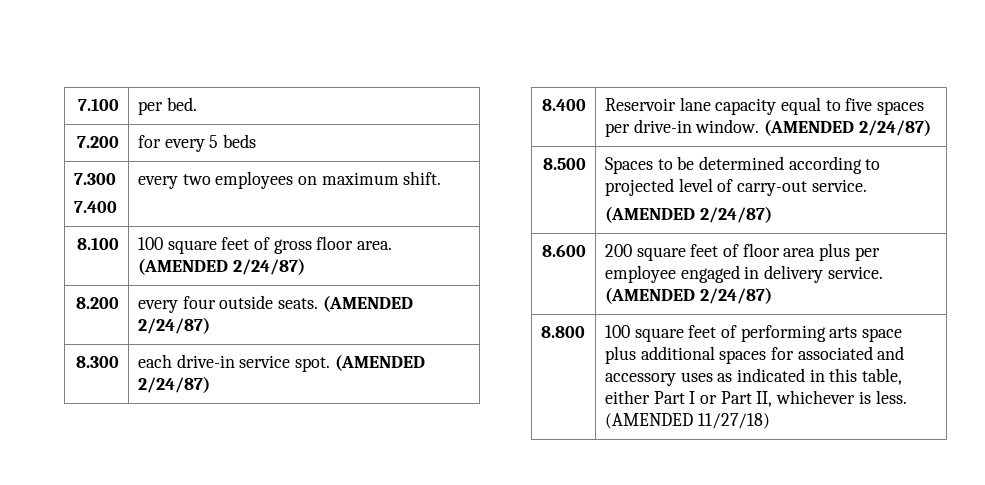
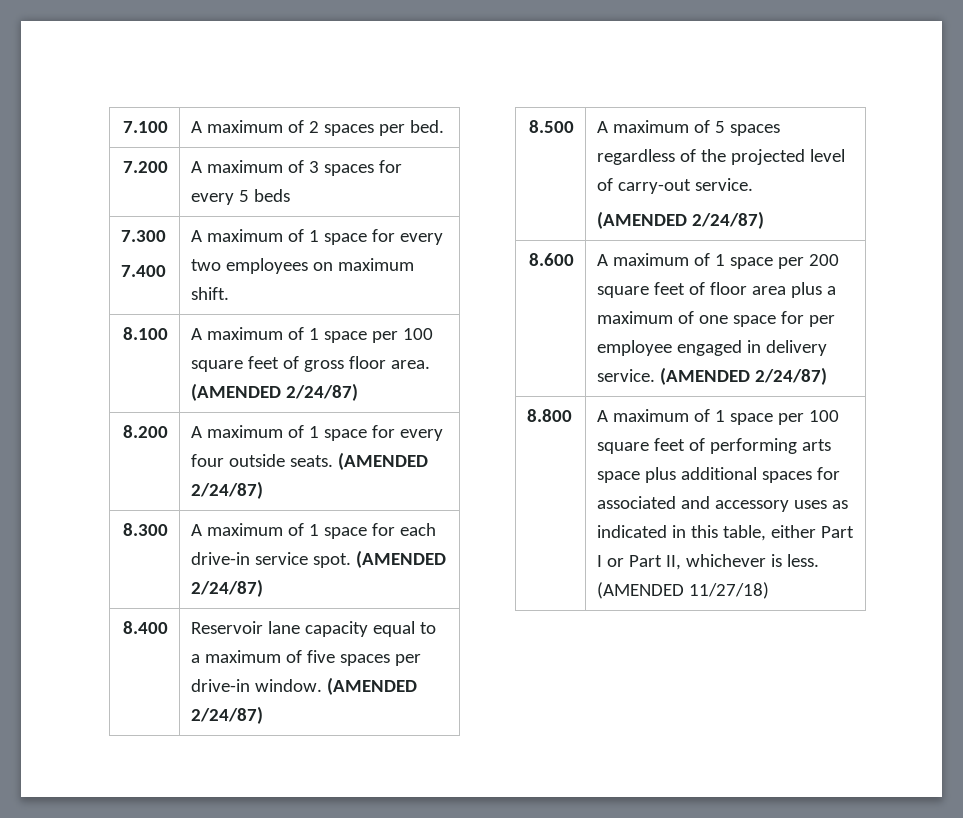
- 7.100 | per bed.
- 7.200 | for every 5 beds
+ 7.100 | A maximum of 2 spaces per bed.
+ 7.200 | A maximum of 3 spaces for every 5 beds
  7.300
- 7.400 | every two employees on maximum shift.
+ 7.400 | A maximum of 1 space for every two employees on maximum shift.
- 8.100 | 100 square feet of gross floor area. (AMENDED 2/24/87)
+ 8.100 | A maximum of 1 space per 100 square feet of gross floor area. (AMENDED 2/24/87)
- 8.200 | every four outside seats. (AMENDED 2/24/87)
+ 8.200 | A maximum of 1 space for every four outside seats. (AMENDED 2/24/87)
- 8.300 | each drive-in service spot. (AMENDED 2/24/87)
+ 8.300 | A maximum of 1 space for each drive-in service spot. (AMENDED 2/24/87)
- 8.400 | Reservoir lane capacity equal to five spaces per drive-in window. (AMENDED 2/24/87)
+ 8.400 | Reservoir lane capacity equal to a maximum of five spaces per drive-in window. (AMENDED 2/24/87)
- 8.500 | Spaces to be determined according to projected level of carry-out service.
+ 8.500 | A maximum of 5 spaces regardless of the projected level of carry-out service.
- 8.600 | 200 square feet of floor area plus per employee engaged in delivery service. (AMENDED 2/24/87)
+ 8.600 | A maximum of 1 space per 200 square feet of floor area plus a maximum of one space for per employee engaged in delivery service. (AMENDED 2/24/87)
- 8.800 | 100 square feet of performing arts space plus additional spaces for associated and accessory uses as indicated in this table, either Part I or Part II, whichever is less. (AMENDED 11/27/18)
+ 8.800 | A maximum of 1 space per 100 square feet of performing arts space plus additional spaces for associated and accessory uses as indicated in this table, either Part I or Part II, whichever is less. (AMENDED 11/27/18)

